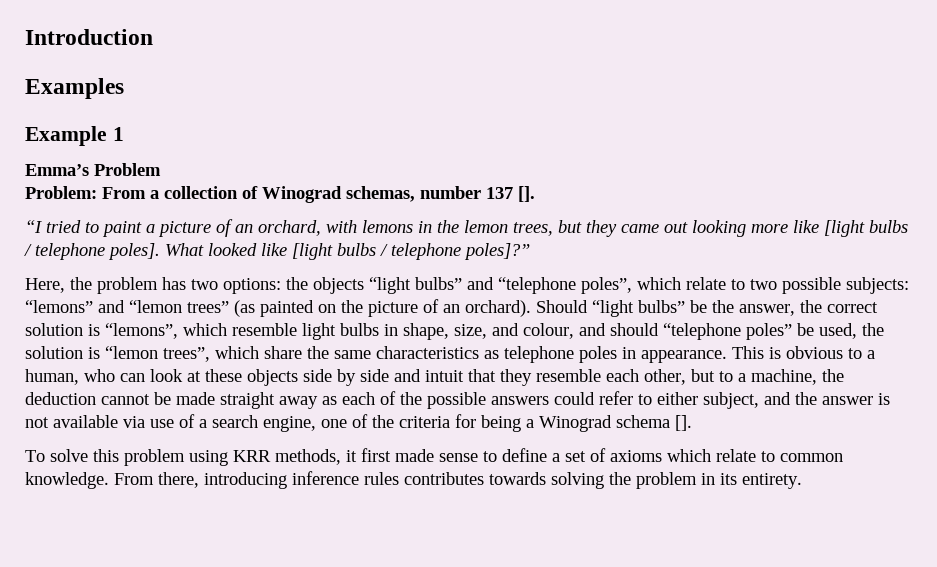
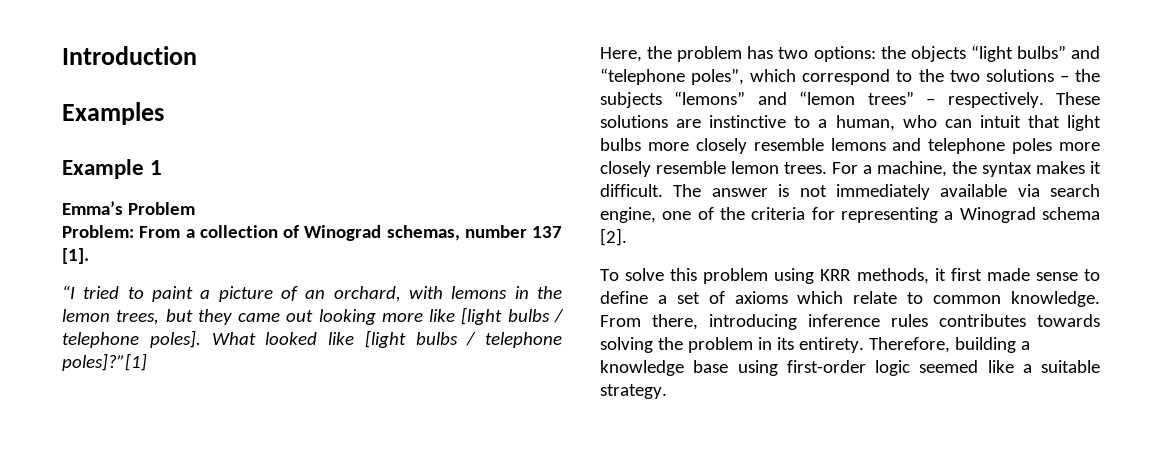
- Problem: From a collection of Winograd schemas, number 137 [].
+ Problem: From a collection of Winograd schemas, number 137 [1].
- What looked like [light bulbs / telephone poles]?”
+ What looked like [light bulbs / telephone poles]?”[1]
- Here, the problem has two options: the objects “light bulbs” and “telephone poles”, which relate to two possible subjects: “lemons” and “lemon trees” (as painted on the picture of an orchard). Should “light bulbs” be the answer, the correct solution is “lemons”, which resemble light bulbs in shape, size, and colour, and should “telephone poles” be used, the solution is “lemon trees”, which share the same characteristics as telephone poles in appearance. This is obvious to a human, who can look at these objects side by side and intuit that they resemble each other, but to a machine, the deduction cannot be made straight away as each of the possible answers could refer to either subject, and the answer is not available via use of a search engine, one of the criteria for being a Winograd schema [].
+ Here, the problem has two options: the objects “light bulbs” and “telephone poles”, which correspond to the two solutions – the subjects “lemons” and “lemon trees” – respectively. These solutions are instinctive to a human, who can intuit that light bulbs more closely resemble lemons and telephone poles more closely resemble lemon trees. For a machine, the syntax makes it difficult. The answer is not immediately available via search engine, one of the criteria for representing a Winograd schema [2].
+ Therefore, building a knowledge base using first-order logic seemed like a suitable strategy.

